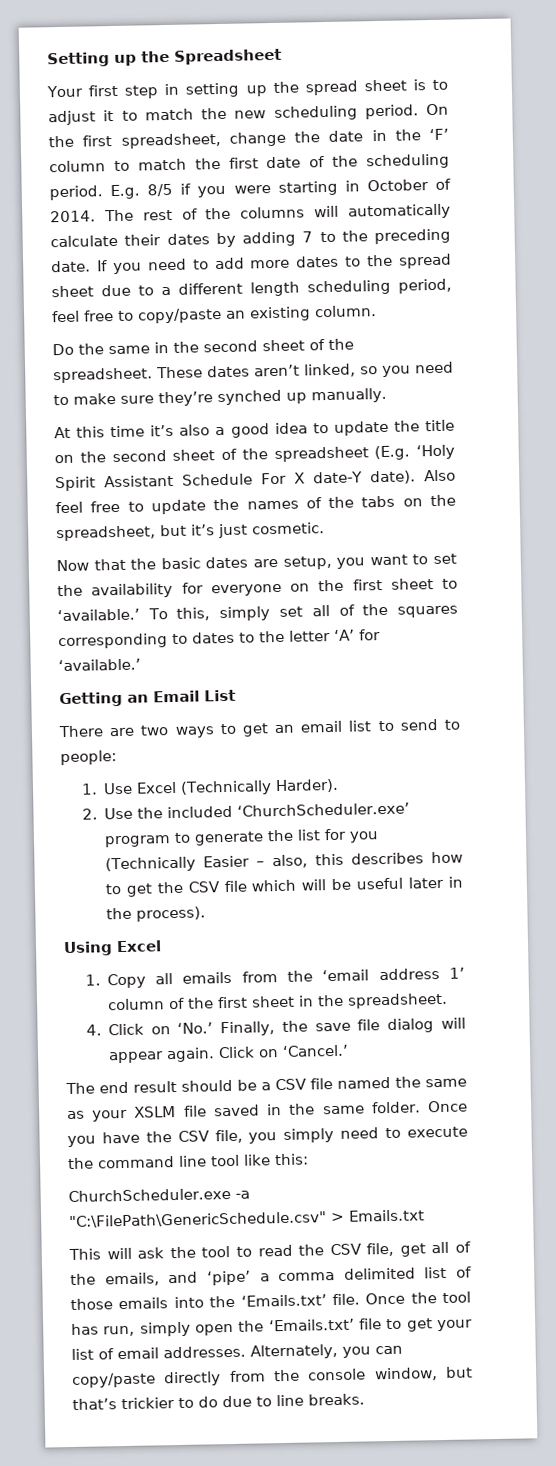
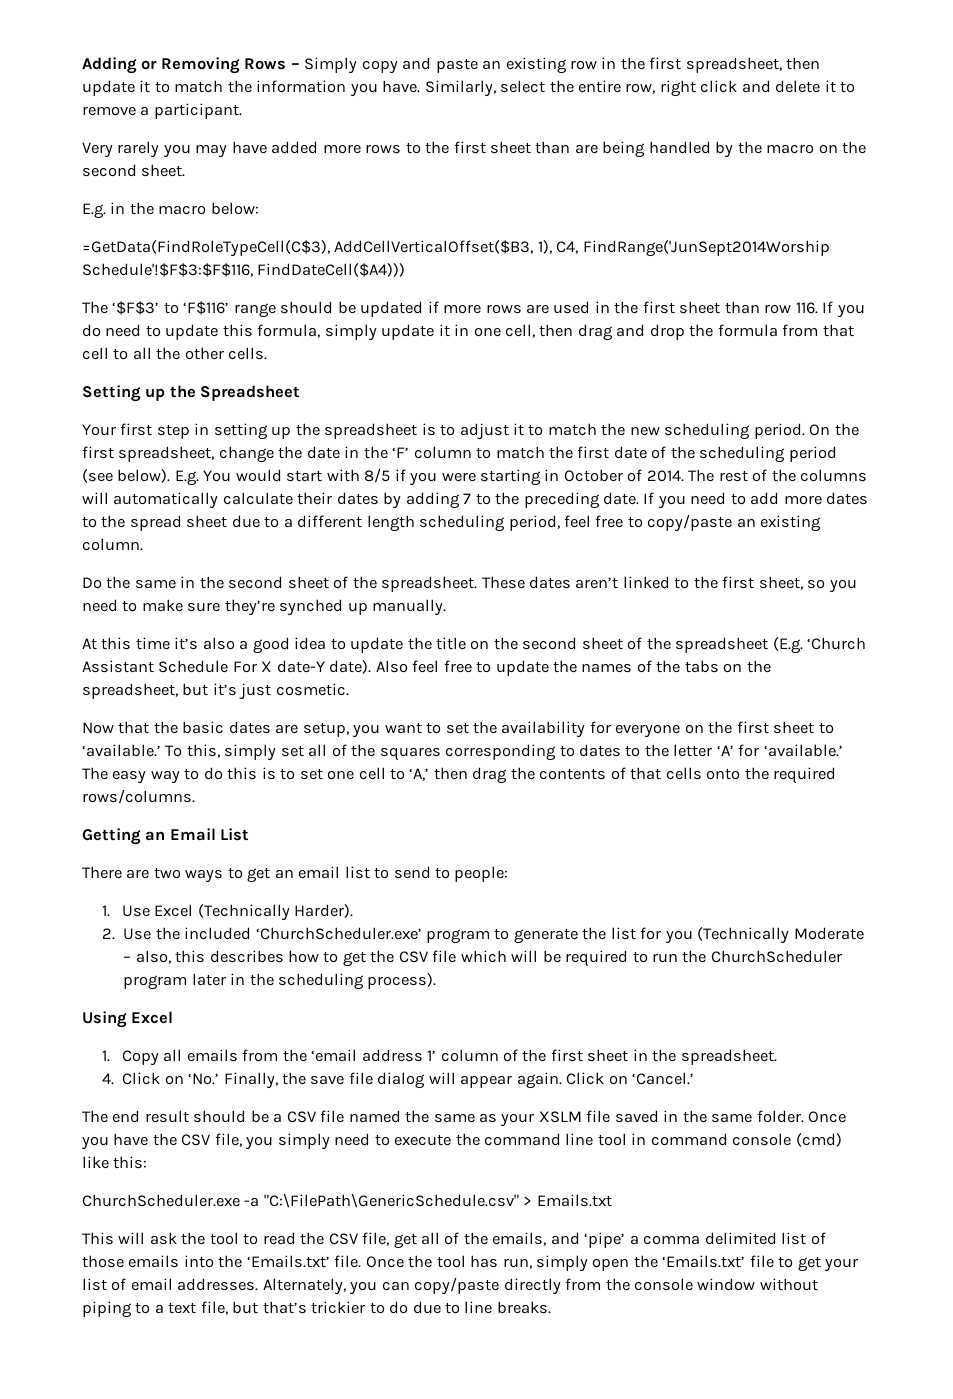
+ Adding or Removing Rows – Simply copy and paste an existing row in the first spreadsheet, then update it to match the information you have. Similarly, select the entire row, right click and delete it to remove a participant.
+ Very rarely you may have added more rows to the first sheet than are being handled by the macro on the second sheet.
+ E.g. in the macro below:
+ =GetData(FindRoleTypeCell(C$3), AddCellVerticalOffset($B3, 1), C4, FindRange('JunSept2014Worship Schedule'!$F$3:$F$116, FindDateCell($A4)))
+ The ‘$F$3’ to ‘F$116’ range should be updated if more rows are used in the first sheet than row 116. If you do need to update this formula, simply update it in one cell, then drag and drop the formula from that cell to all the other cells.
- Your first step in setting up the spread sheet is to adjust it to match the new scheduling period.
+ Your first step in setting up the spreadsheet is to adjust it to match the new scheduling period.
- On the first spreadsheet, change the date in the ‘F’ column to match the first date of the scheduling period. E.g. 8/5 if you were starting in October of 2014.
+ On the first spreadsheet, change the date in the ‘F’ column to match the first date of the scheduling period (see below). E.g. You would start with 8/5 if you were starting in October of 2014.
- These dates aren’t linked, so you need to make sure they’re synched up manually.
+ These dates aren’t linked to the first sheet, so you need to make sure they’re synched up manually.
- At this time it’s also a good idea to update the title on the second sheet of the spreadsheet (E.g. ‘Holy Spirit Assistant Schedule For X date-Y date).
+ At this time it’s also a good idea to update the title on the second sheet of the spreadsheet (E.g. ‘Church Assistant Schedule For X date-Y date).
+ The easy way to do this is to set one cell to ‘A,’ then drag the contents of that cells onto the required rows/columns.
- 2. Use the included ‘ChurchScheduler.exe’ program to generate the list for you (Technically Easier – also, this describes how to get the CSV file which will be useful later in the process).
+ 2. Use the included ‘ChurchScheduler.exe’ program to generate the list for you (Technically Moderate – also, this describes how to get the CSV file which will be required to run the ChurchScheduler program later in the scheduling process).
- Once you have the CSV file, you simply need to execute the command line tool like this:
+ Once you have the CSV file, you simply need to execute the command line tool in command console (cmd) like this:
- Alternately, you can copy/paste directly from the console window, but that’s trickier to do due to line breaks.
+ Alternately, you can copy/paste directly from the console window without piping to a text file, but that’s trickier to do due to line breaks.

